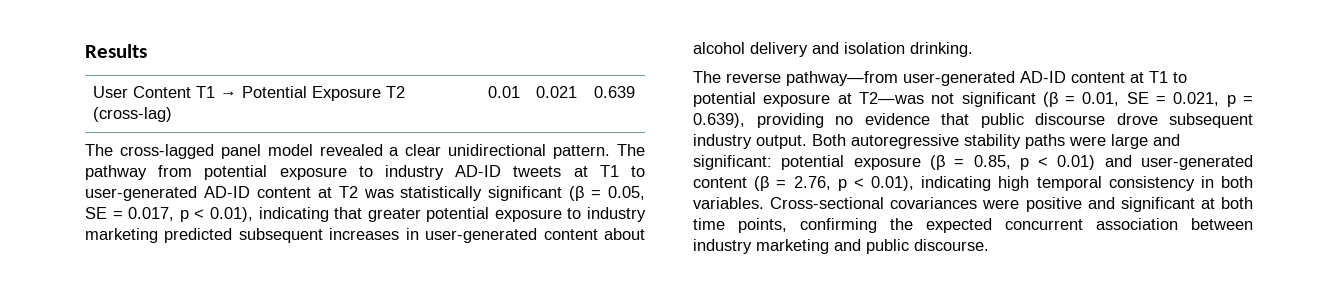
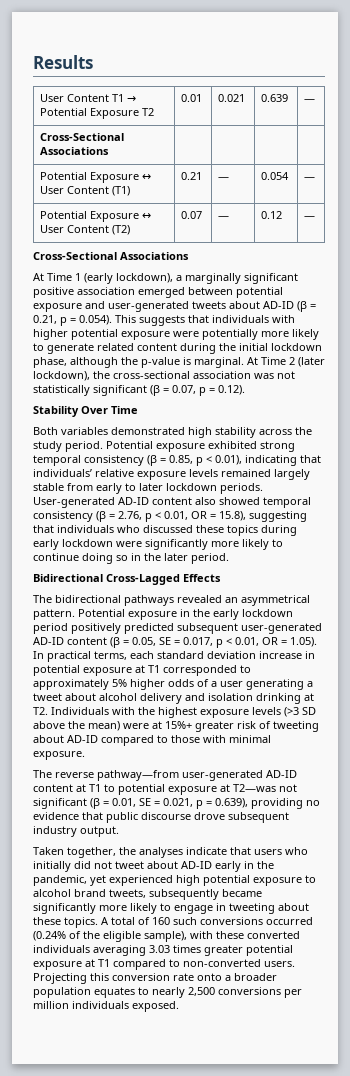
- User Content T1 → Potential Exposure T2 (cross-lag) | 0.01 | 0.021 | 0.639
- The cross-lagged panel model revealed a clear unidirectional pattern. The pathway from potential exposure to industry AD-ID tweets at T1 to user-generated AD-ID content at T2 was statistically significant (β = 0.05, SE = 0.017, p < 0.01), indicating that greater potential exposure to industry marketing predicted subsequent increases in user-generated content about alcohol delivery and isolation drinking.
+ User Content T1 → Potential Exposure T2 | 0.01 | 0.021 | 0.639 | —
+ Cross-Sectional Associations | | | |
+ Potential Exposure ↔ User Content (T1) | 0.21 | — | 0.054 | —
+ Potential Exposure ↔ User Content (T2) | 0.07 | — | 0.12 | —
+ Cross-Sectional Associations
+ At Time 1 (early lockdown), a marginally significant positive association emerged between potential exposure and user-generated tweets about AD-ID (β = 0.21, p = 0.054). This suggests that individuals with higher potential exposure were potentially more likely to generate related content during the initial lockdown phase, although the p-value is marginal. At Time 2 (later lockdown), the cross-sectional association was not statistically significant (β = 0.07, p = 0.12).
+ Stability Over Time
+ Both variables demonstrated high stability across the study period. Potential exposure exhibited strong temporal consistency (β = 0.85, p < 0.01), indicating that individuals’ relative exposure levels remained largely stable from early to later lockdown periods. User-generated AD-ID content also showed temporal consistency (β = 2.76, p < 0.01, OR = 15.8), suggesting that individuals who discussed these topics during early lockdown were significantly more likely to continue doing so in the later period.
+ Bidirectional Cross-Lagged Effects
+ The bidirectional pathways revealed an asymmetrical pattern. Potential exposure in the early lockdown period positively predicted subsequent user-generated AD-ID content (β = 0.05, SE = 0.017, p < 0.01, OR = 1.05). In practical terms, each standard deviation increase in potential exposure at T1 corresponded to approximately 5% higher odds of a user generating a tweet about alcohol delivery and isolation drinking at T2. Individuals with the highest exposure levels (>3 SD above the mean) were at 15%+ greater risk of tweeting about AD-ID compared to those with minimal exposure.
- The reverse pathway—from user-generated AD-ID content at T1 to potential exposure at T2—was not significant (β = 0.01, SE = 0.021, p = 0.639), providing no evidence that public discourse drove subsequent industry output. Both autoregressive stability paths were large and significant: potential exposure (β = 0.85, p < 0.01) and user-generated content (β = 2.76, p < 0.01), indicating high temporal consistency in both variables. Cross-sectional covariances were positive and significant at both time points, confirming the expected concurrent association between industry marketing and public discourse.
+ The reverse pathway—from user-generated AD-ID content at T1 to potential exposure at T2—was not significant (β = 0.01, SE = 0.021, p = 0.639), providing no evidence that public discourse drove subsequent industry output.
+ Taken together, the analyses indicate that users who initially did not tweet about AD-ID early in the pandemic, yet experienced high potential exposure to alcohol brand tweets, subsequently became significantly more likely to engage in tweeting about these topics. A total of 160 such conversions occurred (0.24% of the eligible sample), with these converted individuals averaging 3.03 times greater potential exposure at T1 compared to non-converted users. Projecting this conversion rate onto a broader population equates to nearly 2,500 conversions per million individuals exposed.

